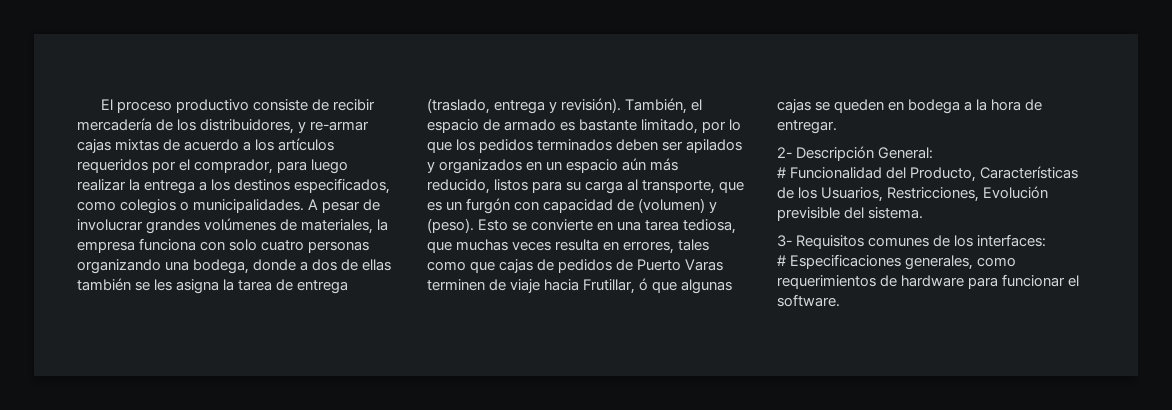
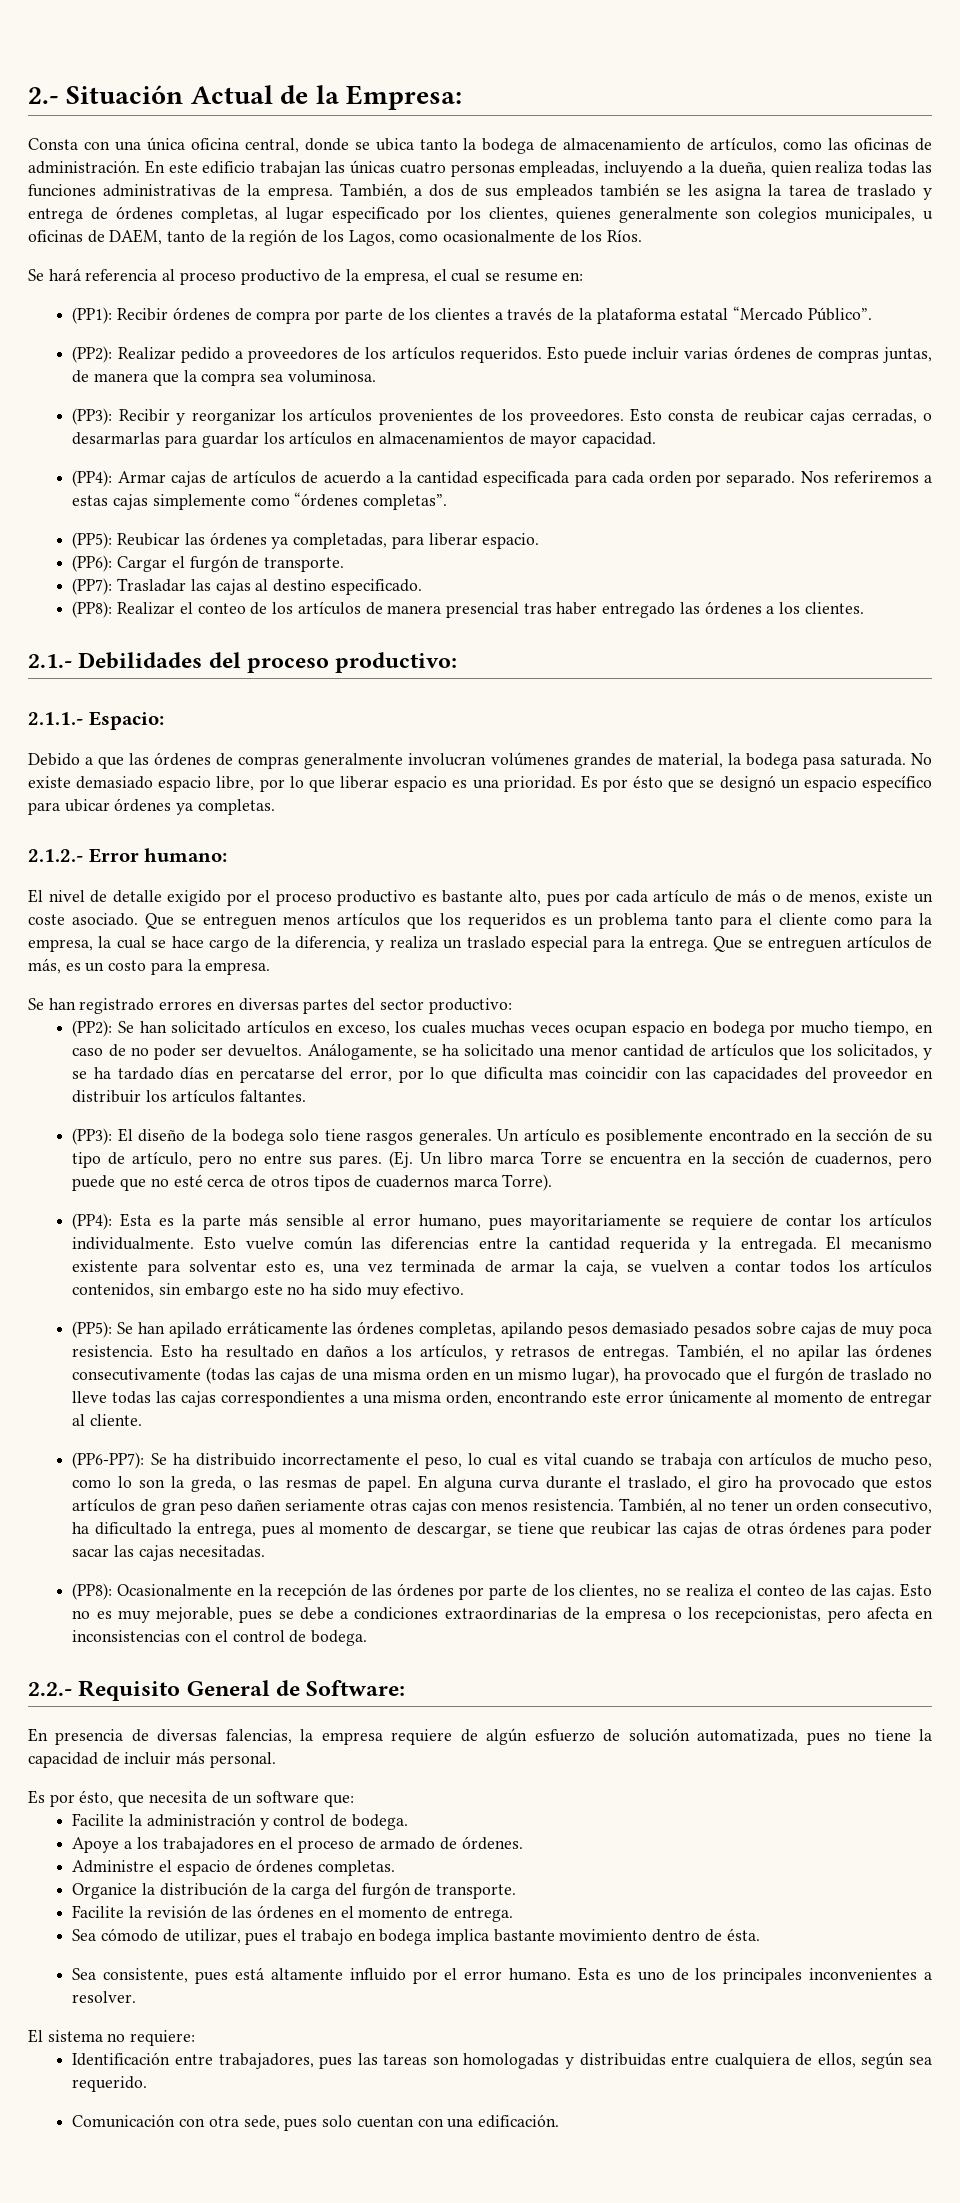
- El proceso productivo consiste de recibir mercadería de los distribuidores, y re-armar cajas mixtas de acuerdo a los artículos requeridos por el comprador, para luego realizar la entrega a los destinos especificados, como colegios o municipalidades. A pesar de involucrar grandes volúmenes de materiales, la empresa funciona con solo cuatro personas organizando una bodega, donde a dos de ellas también se les asigna la tarea de entrega (traslado, entrega y revisión). También, el espacio de armado es bastante limitado, por lo que los pedidos terminados deben ser apilados y organizados en un espacio aún más reducido, listos para su carga al transporte, que es un furgón con capacidad de (volumen) y (peso). Esto se convierte en una tarea tediosa, que muchas veces resulta en errores, tales como que cajas de pedidos de Puerto Varas terminen de viaje hacia Frutillar, ó que algunas cajas se queden en bodega a la hora de entregar.
- 2- Descripción General:
- # Funcionalidad del Producto, Características de los Usuarios, Restricciones, Evolución previsible del sistema.
- 3- Requisitos comunes de los interfaces:
- # Especificaciones generales, como requerimientos de hardware para funcionar el software.
+ 2.- Situación Actual de la Empresa:
+ Consta con una única oficina central, donde se ubica tanto la bodega de almacenamiento de artículos, como las oficinas de administración. En este edificio trabajan las únicas cuatro personas empleadas, incluyendo a la dueña, quien realiza todas las funciones administrativas de la empresa. También, a dos de sus empleados también se les asigna la tarea de traslado y entrega de órdenes completas, al lugar especificado por los clientes, quienes generalmente son colegios municipales, u oficinas de DAEM, tanto de la región de los Lagos, como ocasionalmente de los Ríos.
+ Se hará referencia al proceso productivo de la empresa, el cual se resume en:
+ (PP1): Recibir órdenes de compra por parte de los clientes a través de la plataforma estatal “Mercado Público”.
+ (PP2): Realizar pedido a proveedores de los artículos requeridos. Esto puede incluir varias órdenes de compras juntas, de manera que la compra sea voluminosa.
+ (PP3): Recibir y reorganizar los artículos provenientes de los proveedores. Esto consta de reubicar cajas cerradas, o desarmarlas para guardar los artículos en almacenamientos de mayor capacidad.
+ (PP4): Armar cajas de artículos de acuerdo a la cantidad especificada para cada orden por separado. Nos referiremos a estas cajas simplemente como “órdenes completas”.
+ (PP5): Reubicar las órdenes ya completadas, para liberar espacio.
+ (PP6): Cargar el furgón de transporte.
+ (PP7): Trasladar las cajas al destino especificado.
+ (PP8): Realizar el conteo de los artículos de manera presencial tras haber entregado las órdenes a los clientes.
+ 2.1.- Debilidades del proceso productivo:
+ 2.1.1.- Espacio:
+ Debido a que las órdenes de compras generalmente involucran volúmenes grandes de material, la bodega pasa saturada. No existe demasiado espacio libre, por lo que liberar espacio es una prioridad. Es por ésto que se designó un espacio específico para ubicar órdenes ya completas.
+ 2.1.2.- Error humano:
+ El nivel de detalle exigido por el proceso productivo es bastante alto, pues por cada artículo de más o de menos, existe un coste asociado. Que se entreguen menos artículos que los requeridos es un problema tanto para el cliente como para la empresa, la cual se hace cargo de la diferencia, y realiza un traslado especial para la entrega. Que se entreguen artículos de más, es un costo para la empresa.
+ Se han registrado errores en diversas partes del sector productivo:
+ (PP2): Se han solicitado artículos en exceso, los cuales muchas veces ocupan espacio en bodega por mucho tiempo, en caso de no poder ser devueltos. Análogamente, se ha solicitado una menor cantidad de artículos que los solicitados, y se ha tardado días en percatarse del error, por lo que dificulta mas coincidir con las capacidades del proveedor en distribuir los artículos faltantes.
+ (PP3): El diseño de la bodega solo tiene rasgos generales. Un artículo es posiblemente encontrado en la sección de su tipo de artículo, pero no entre sus pares. (Ej. Un libro marca Torre se encuentra en la sección de cuadernos, pero puede que no esté cerca de otros tipos de cuadernos marca Torre).
+ (PP4): Esta es la parte más sensible al error humano, pues mayoritariamente se requiere de contar los artículos individualmente. Esto vuelve común las diferencias entre la cantidad requerida y la entregada. El mecanismo existente para solventar esto es, una vez terminada de armar la caja, se vuelven a contar todos los artículos contenidos, sin embargo este no ha sido muy efectivo.
+ (PP5): Se han apilado erráticamente las órdenes completas, apilando pesos demasiado pesados sobre cajas de muy poca resistencia. Esto ha resultado en daños a los artículos, y retrasos de entregas. También, el no apilar las órdenes consecutivamente (todas las cajas de una misma orden en un mismo lugar), ha provocado que el furgón de traslado no lleve todas las cajas correspondientes a una misma orden, encontrando este error únicamente al momento de entregar al cliente.
+ (PP6-PP7): Se ha distribuido incorrectamente el peso, lo cual es vital cuando se trabaja con artículos de mucho peso, como lo son la greda, o las resmas de papel. En alguna curva durante el traslado, el giro ha provocado que estos artículos de gran peso dañen seriamente otras cajas con menos resistencia. También, al no tener un orden consecutivo, ha dificultado la entrega, pues al momento de descargar, se tiene que reubicar las cajas de otras órdenes para poder sacar las cajas necesitadas.
+ (PP8): Ocasionalmente en la recepción de las órdenes por parte de los clientes, no se realiza el conteo de las cajas. Esto no es muy mejorable, pues se debe a condiciones extraordinarias de la empresa o los recepcionistas, pero afecta en inconsistencias con el control de bodega.
+ 2.2.- Requisito General de Software:
+ En presencia de diversas falencias, la empresa requiere de algún esfuerzo de solución automatizada, pues no tiene la capacidad de incluir más personal.
+ Es por ésto, que necesita de un software que:
+ Facilite la administración y control de bodega.
+ Apoye a los trabajadores en el proceso de armado de órdenes.
+ Administre el espacio de órdenes completas.
+ Organice la distribución de la carga del furgón de transporte.
+ Facilite la revisión de las órdenes en el momento de entrega.
+ Sea cómodo de utilizar, pues el trabajo en bodega implica bastante movimiento dentro de ésta.
+ Sea consistente, pues está altamente influido por el error humano. Esta es uno de los principales inconvenientes a resolver.
+ El sistema no requiere:
+ Identificación entre trabajadores, pues las tareas son homologadas y distribuidas entre cualquiera de ellos, según sea requerido.
+ Comunicación con otra sede, pues solo cuentan con una edificación.

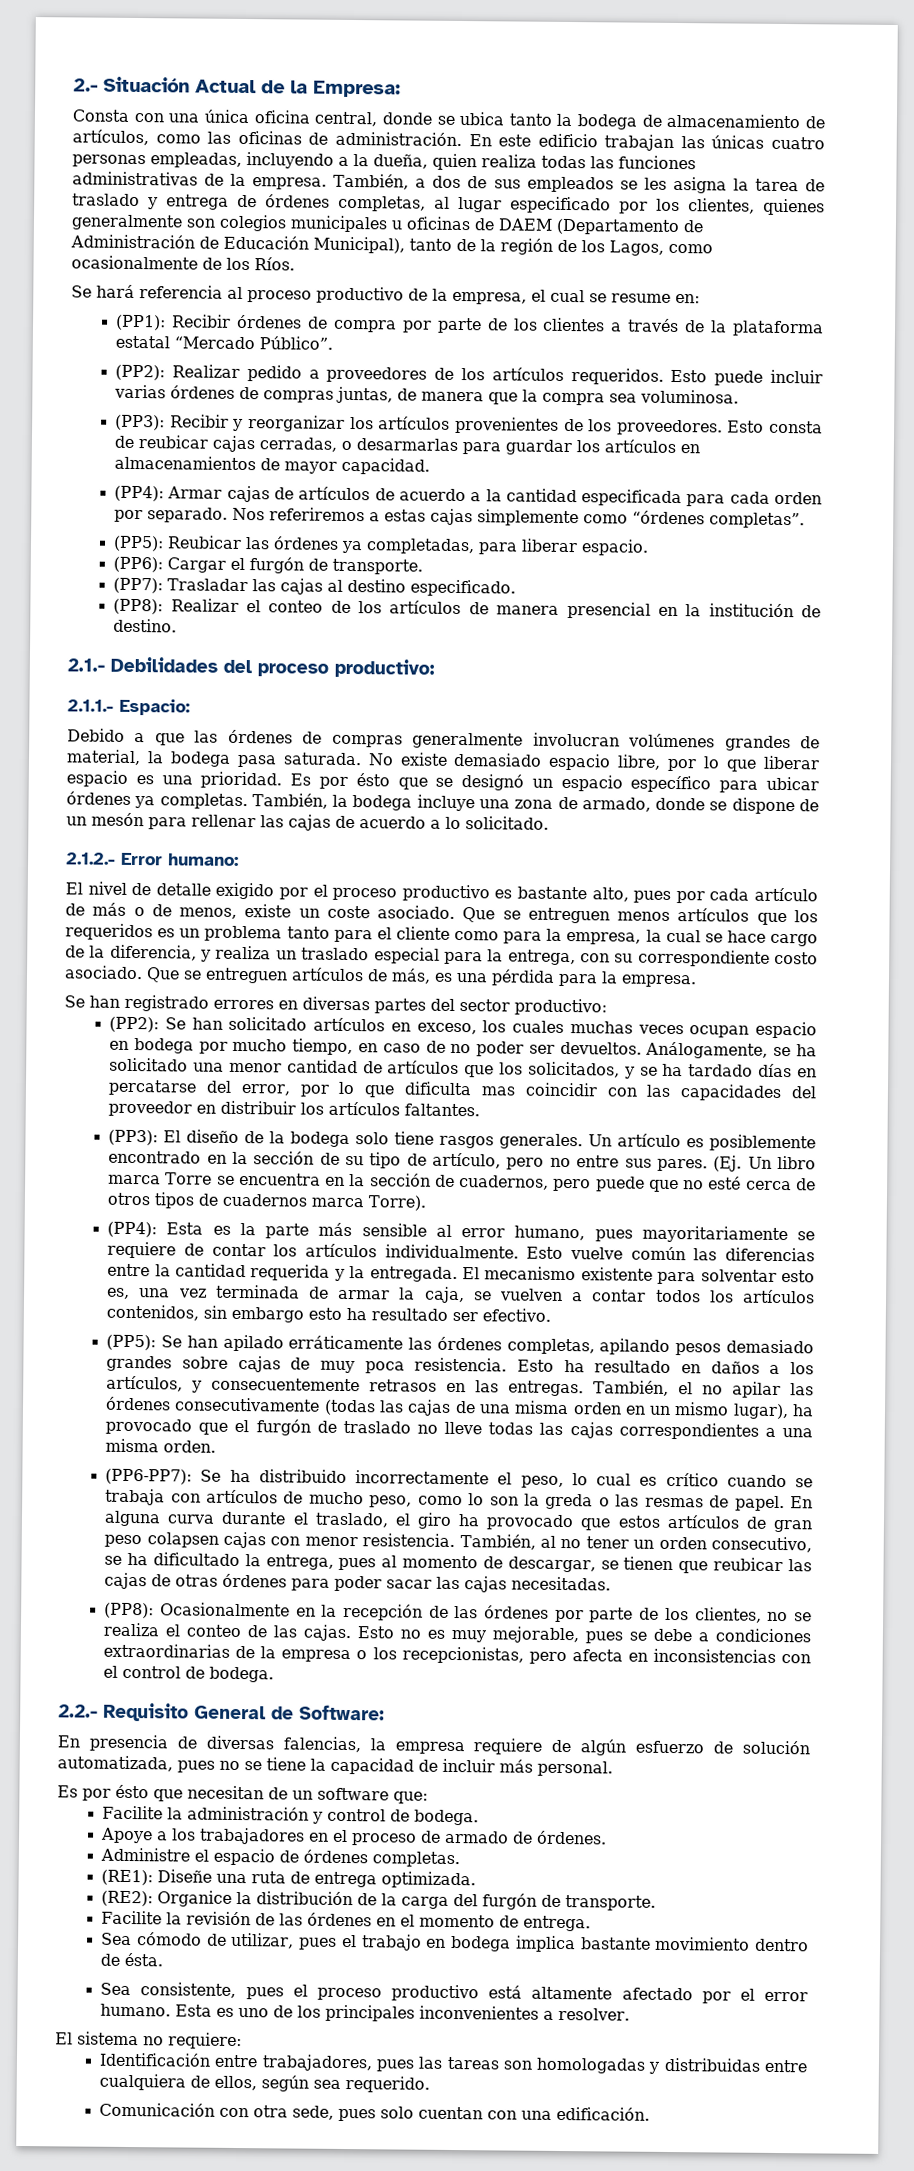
- También, a dos de sus empleados también se les asigna la tarea de traslado y entrega de órdenes completas, al lugar especificado por los clientes, quienes generalmente son colegios municipales, u oficinas de DAEM, tanto de la región de los Lagos, como ocasionalmente de los Ríos.
+ También, a dos de sus empleados se les asigna la tarea de traslado y entrega de órdenes completas, al lugar especificado por los clientes, quienes generalmente son colegios municipales u oficinas de DAEM (Departamento de Administración de Educación Municipal), tanto de la región de los Lagos, como ocasionalmente de los Ríos.
- (PP8): Realizar el conteo de los artículos de manera presencial tras haber entregado las órdenes a los clientes.
+ (PP8): Realizar el conteo de los artículos de manera presencial en la institución de destino.
+ También, la bodega incluye una zona de armado, donde se dispone de un mesón para rellenar las cajas de acuerdo a lo solicitado.
- Que se entreguen menos artículos que los requeridos es un problema tanto para el cliente como para la empresa, la cual se hace cargo de la diferencia, y realiza un traslado especial para la entrega.
+ Que se entreguen menos artículos que los requeridos es un problema tanto para el cliente como para la empresa, la cual se hace cargo de la diferencia, y realiza un traslado especial para la entrega, con su correspondiente costo asociado.
- Que se entreguen artículos de más, es un costo para la empresa.
+ Que se entreguen artículos de más, es una pérdida para la empresa.
- El mecanismo existente para solventar esto es, una vez terminada de armar la caja, se vuelven a contar todos los artículos contenidos, sin embargo este no ha sido muy efectivo.
+ El mecanismo existente para solventar esto es, una vez terminada de armar la caja, se vuelven a contar todos los artículos contenidos, sin embargo esto ha resultado ser efectivo.
- (PP5): Se han apilado erráticamente las órdenes completas, apilando pesos demasiado pesados sobre cajas de muy poca resistencia.
+ (PP5): Se han apilado erráticamente las órdenes completas, apilando pesos demasiado grandes sobre cajas de muy poca resistencia.
- Esto ha resultado en daños a los artículos, y retrasos de entregas.
+ Esto ha resultado en daños a los artículos, y consecuentemente retrasos en las entregas.
- También, el no apilar las órdenes consecutivamente (todas las cajas de una misma orden en un mismo lugar), ha provocado que el furgón de traslado no lleve todas las cajas correspondientes a una misma orden, encontrando este error únicamente al momento de entregar al cliente.
+ También, el no apilar las órdenes consecutivamente (todas las cajas de una misma orden en un mismo lugar), ha provocado que el furgón de traslado no lleve todas las cajas correspondientes a una misma orden.
- (PP6-PP7): Se ha distribuido incorrectamente el peso, lo cual es vital cuando se trabaja con artículos de mucho peso, como lo son la greda, o las resmas de papel.
+ (PP6-PP7): Se ha distribuido incorrectamente el peso, lo cual es crítico cuando se trabaja con artículos de mucho peso, como lo son la greda o las resmas de papel.
- En alguna curva durante el traslado, el giro ha provocado que estos artículos de gran peso dañen seriamente otras cajas con menos resistencia.
+ En alguna curva durante el traslado, el giro ha provocado que estos artículos de gran peso colapsen cajas con menor resistencia.
- También, al no tener un orden consecutivo, ha dificultado la entrega, pues al momento de descargar, se tiene que reubicar las cajas de otras órdenes para poder sacar las cajas necesitadas.
+ También, al no tener un orden consecutivo, se ha dificultado la entrega, pues al momento de descargar, se tienen que reubicar las cajas de otras órdenes para poder sacar las cajas necesitadas.
- En presencia de diversas falencias, la empresa requiere de algún esfuerzo de solución automatizada, pues no tiene la capacidad de incluir más personal.
+ En presencia de diversas falencias, la empresa requiere de algún esfuerzo de solución automatizada, pues no se tiene la capacidad de incluir más personal.
- Es por ésto, que necesita de un software que:
+ Es por ésto que necesitan de un software que:
- Organice la distribución de la carga del furgón de transporte.
+ (RE1): Diseñe una ruta de entrega optimizada.
+ (RE2): Organice la distribución de la carga del furgón de transporte.
- Sea consistente, pues está altamente influido por el error humano.
+ Sea consistente, pues el proceso productivo está altamente afectado por el error humano.

